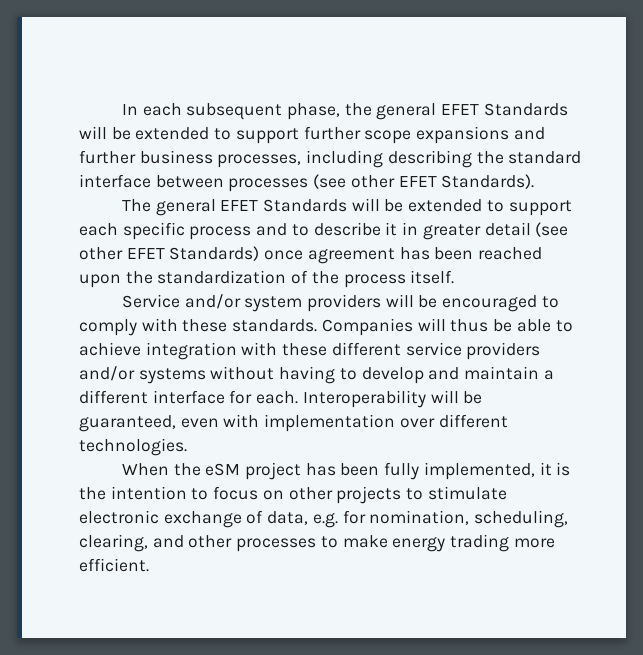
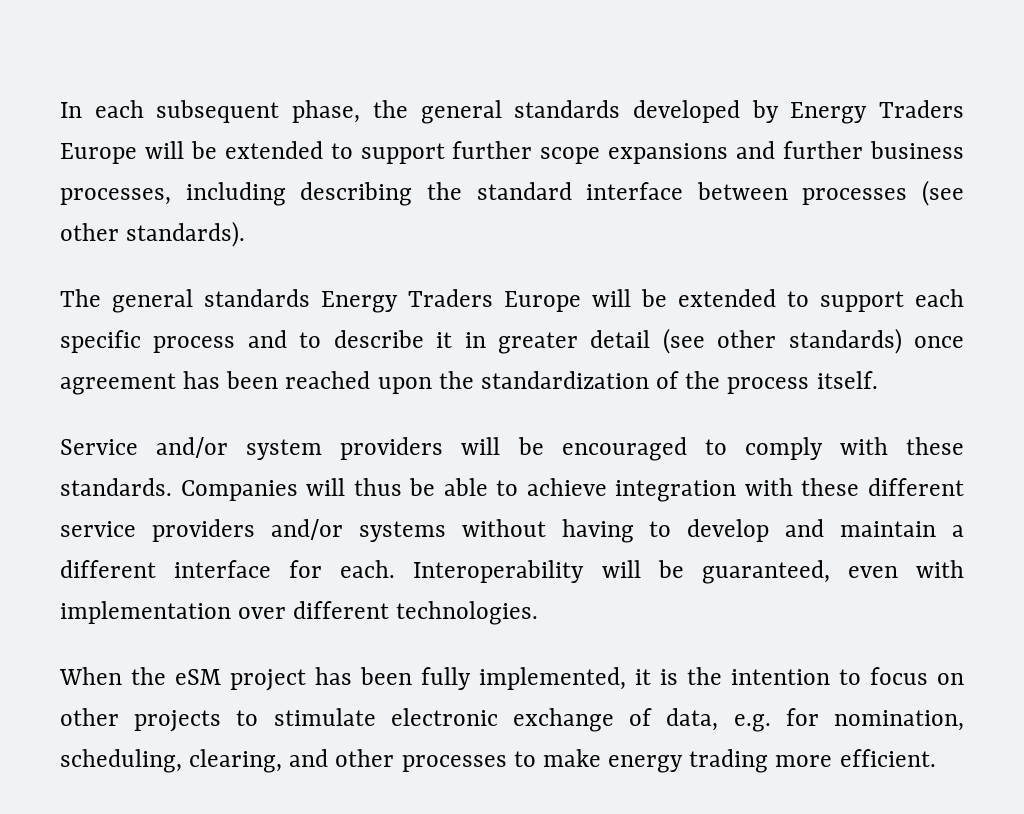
- In each subsequent phase, the general EFET Standards will be extended to support further scope expansions and further business processes, including describing the standard interface between processes (see other EFET Standards).
+ In each subsequent phase, the general standards developed by Energy Traders Europe will be extended to support further scope expansions and further business processes, including describing the standard interface between processes (see other standards).
- The general EFET Standards will be extended to support each specific process and to describe it in greater detail (see other EFET Standards) once agreement has been reached upon the standardization of the process itself.
+ The general standards Energy Traders Europe will be extended to support each specific process and to describe it in greater detail (see other standards) once agreement has been reached upon the standardization of the process itself.

